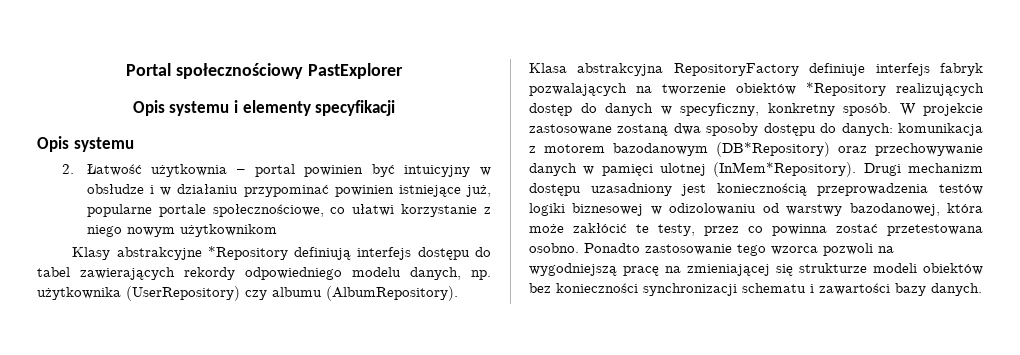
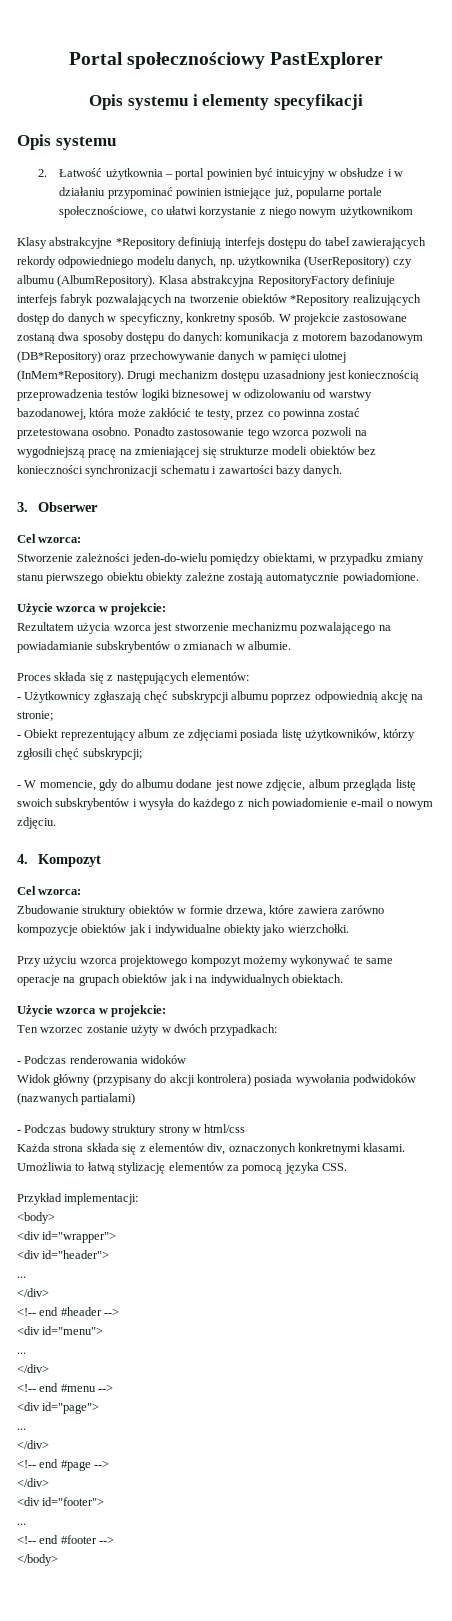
+ 3. Obserwer
+ Cel wzorca:
+ Stworzenie zależności jeden-do-wielu pomiędzy obiektami, w przypadku zmiany stanu pierwszego obiektu obiekty zależne zostają automatycznie powiadomione.
+ Użycie wzorca w projekcie:
+ Rezultatem użycia wzorca jest stworzenie mechanizmu pozwalającego na powiadamianie subskrybentów o zmianach w albumie.
+ Proces składa się z następujących elementów:
+ - Użytkownicy zgłaszają chęć subskrypcji albumu poprzez odpowiednią akcję na stronie;
+ - Obiekt reprezentujący album ze zdjęciami posiada listę użytkowników, którzy zgłosili chęć subskrypcji;
+ - W momencie, gdy do albumu dodane jest nowe zdjęcie, album przegląda listę swoich subskrybentów i wysyła do każdego z nich powiadomienie e-mail o nowym zdjęciu.
+ 4. Kompozyt
+ Cel wzorca:
+ Zbudowanie struktury obiektów w formie drzewa, które zawiera zarówno kompozycje obiektów jak i indywidualne obiekty jako wierzchołki.
+ Przy użyciu wzorca projektowego kompozyt możemy wykonywać te same operacje na grupach obiektów jak i na indywidualnych obiektach.
+ Użycie wzorca w projekcie:
+ Ten wzorzec zostanie użyty w dwóch przypadkach:
+ - Podczas renderowania widoków
+ Widok główny (przypisany do akcji kontrolera) posiada wywołania podwidoków (nazwanych partialami)
+ - Podczas budowy struktury strony w html/css
+ Każda strona składa się z elementów div, oznaczonych konkretnymi klasami. Umożliwia to łatwą stylizację elementów za pomocą języka CSS.
+ Przykład implementacji:
+ <body>
+ <div id="wrapper">
+ <div id="header">
+ ...
+ </div>
+ <!-- end #header -->
+ <div id="menu">
+ ...
+ </div>
+ <!-- end #menu -->
+ <div id="page">
+ ...
+ </div>
+ <!-- end #page -->
+ </div>
+ <div id="footer">
+ ...
+ <!-- end #footer -->
+ </body>

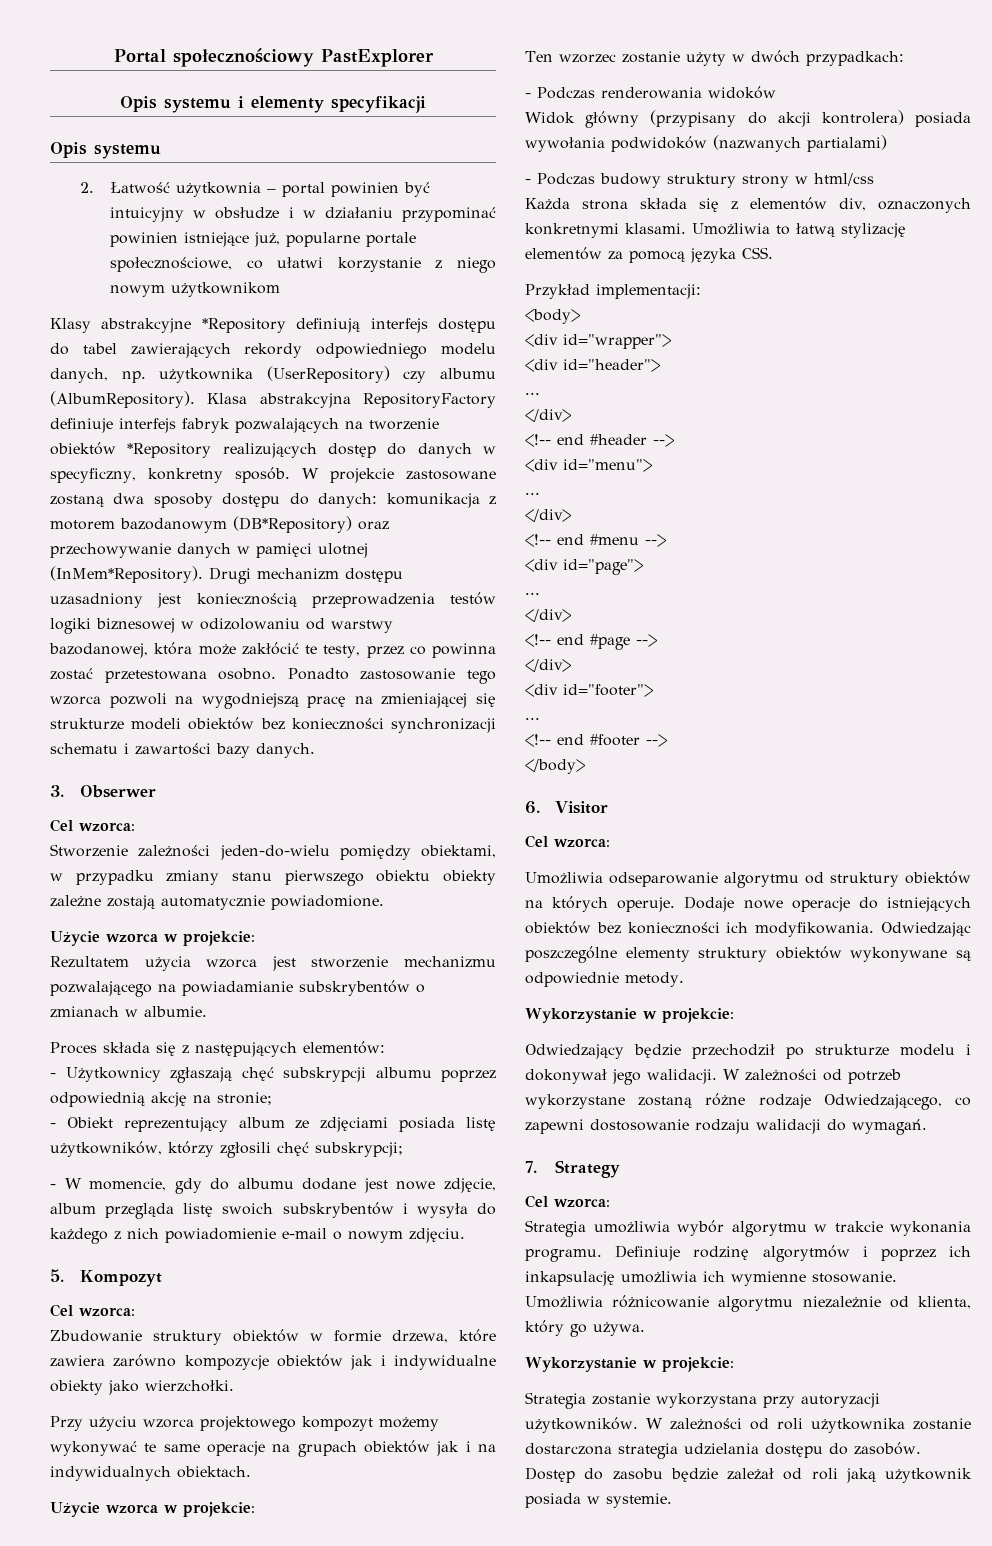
- 4. Kompozyt
+ 5. Kompozyt
+ 6. Visitor
+ Cel wzorca:
+ Umożliwia odseparowanie algorytmu od struktury obiektów na których operuje. Dodaje nowe operacje do istniejących obiektów bez konieczności ich modyfikowania. Odwiedzając poszczególne elementy struktury obiektów wykonywane są odpowiednie metody.
+ Wykorzystanie w projekcie:
+ Odwiedzający będzie przechodził po strukturze modelu i dokonywał jego walidacji. W zależności od potrzeb wykorzystane zostaną różne rodzaje Odwiedzającego, co zapewni dostosowanie rodzaju walidacji do wymagań.
+ 7. Strategy
+ Cel wzorca:
+ Strategia umożliwia wybór algorytmu w trakcie wykonania programu. Definiuje rodzinę algorytmów i poprzez ich inkapsulację umożliwia ich wymienne stosowanie. Umożliwia różnicowanie algorytmu niezależnie od klienta, który go używa.
+ Wykorzystanie w projekcie:
+ Strategia zostanie wykorzystana przy autoryzacji użytkowników. W zależności od roli użytkownika zostanie dostarczona strategia udzielania dostępu do zasobów. Dostęp do zasobu będzie zależał od roli jaką użytkownik posiada w systemie.

